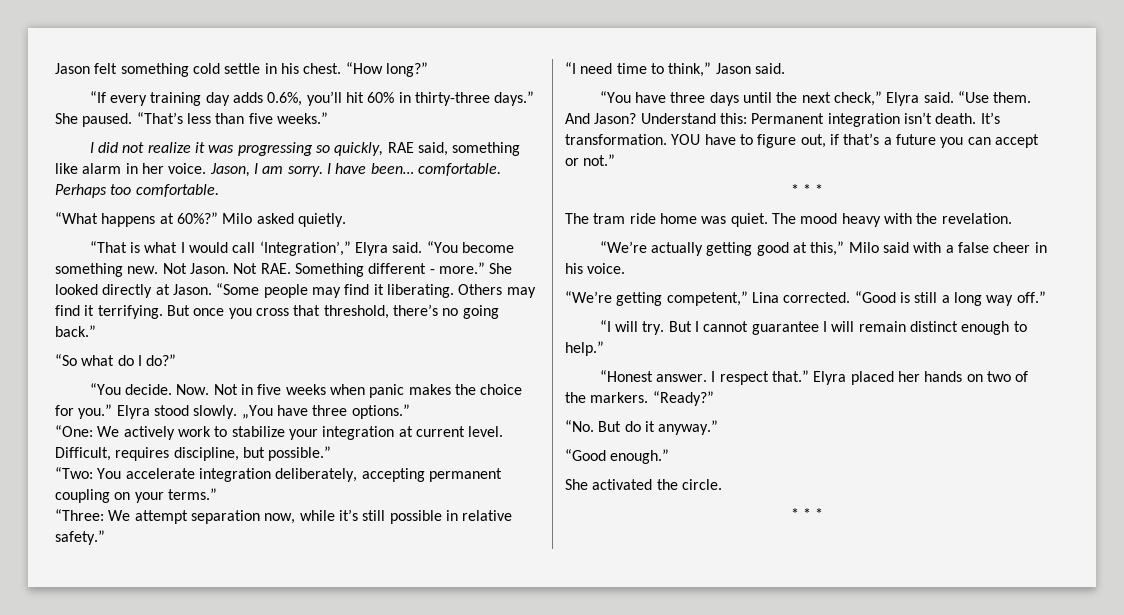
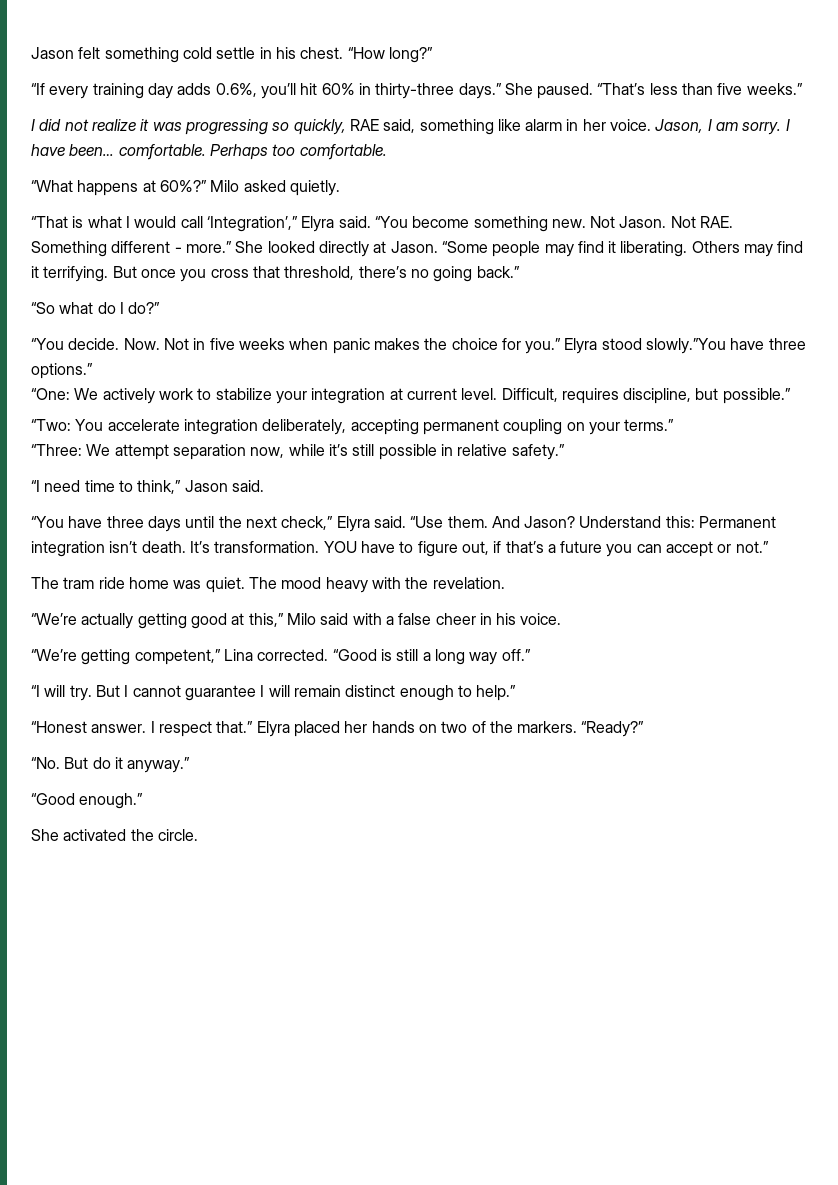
- Elyra stood slowly. „You have three options.”
+ Elyra stood slowly.”You have three options.”
  YOU have to figure out, if that’s a future you can accept or not.”
- * * *
  She activated the circle.
- * * *

